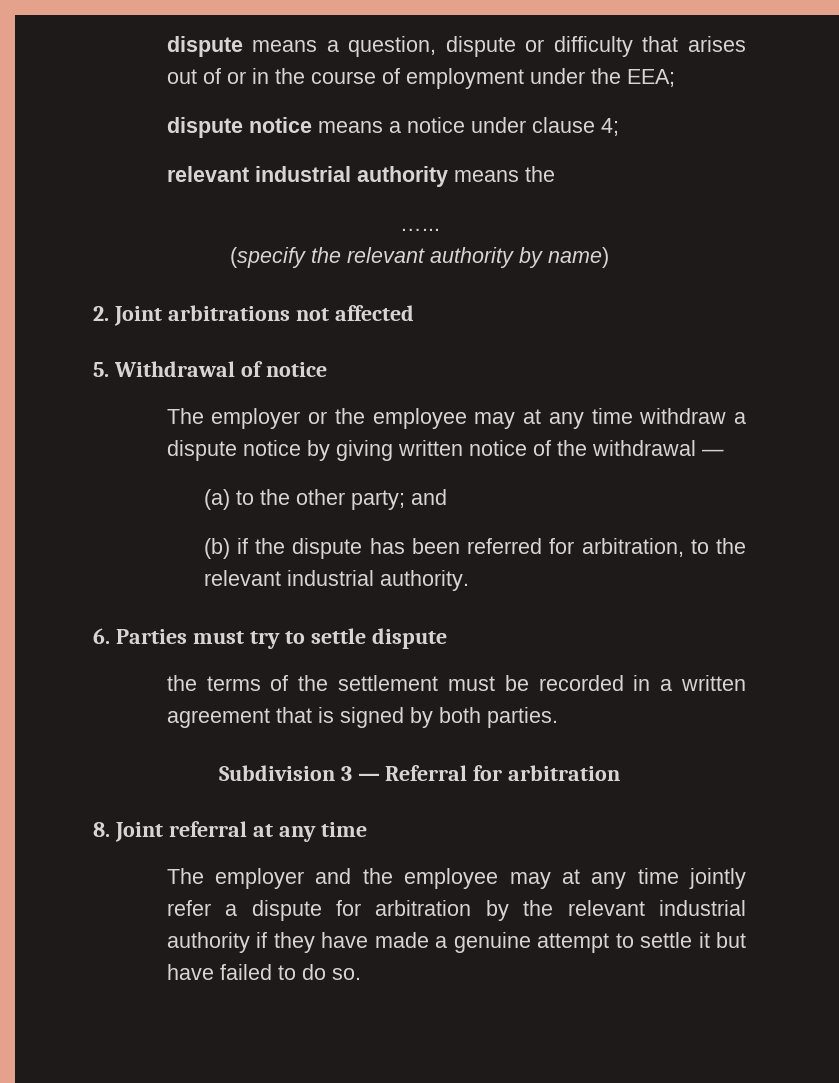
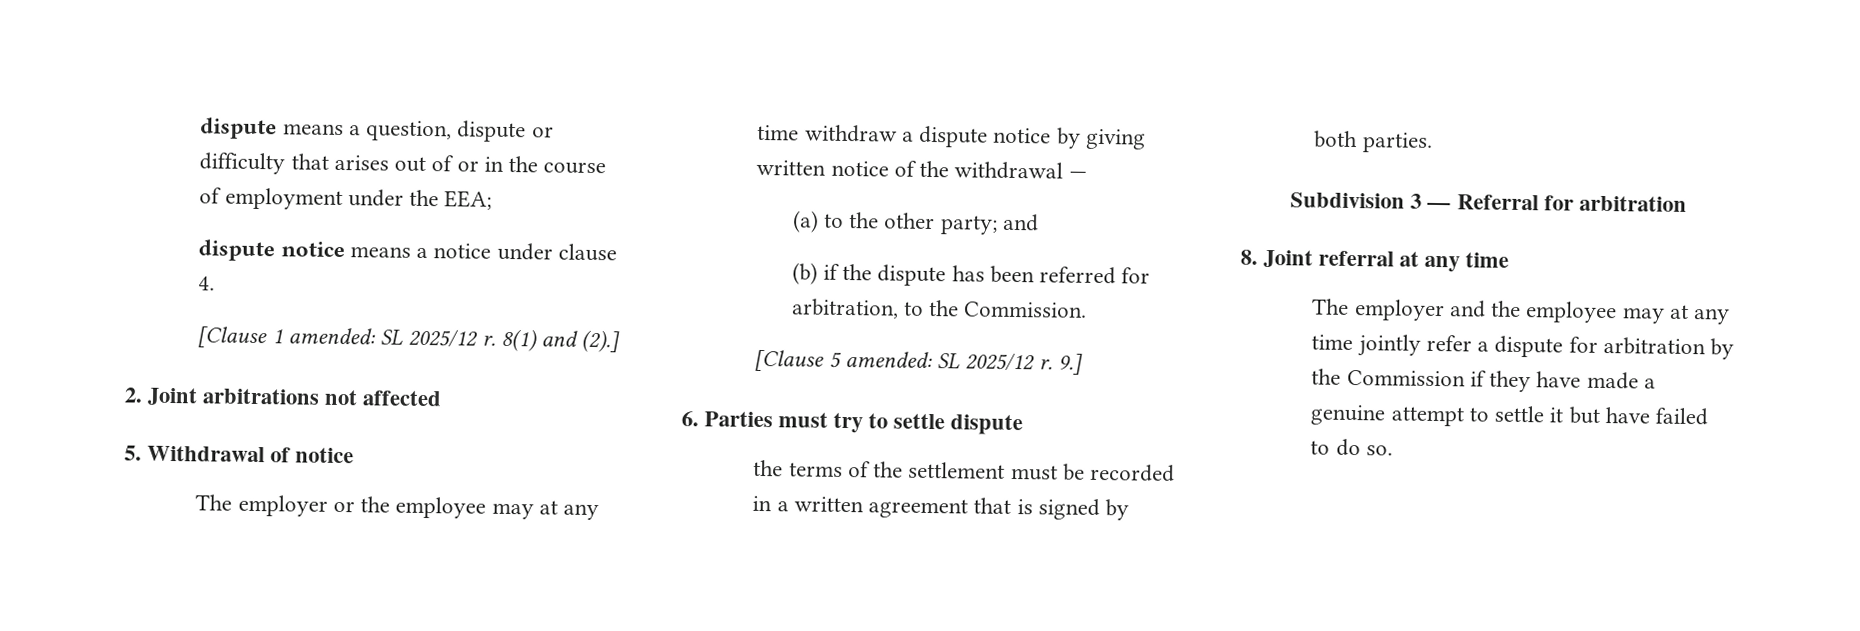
- dispute notice means a notice under clause 4;
- relevant industrial authority means the
- …...
- (specify the relevant authority by name)
+ dispute notice means a notice under clause 4.
+ [Clause 1 amended: SL 2025/12 r. 8(1) and (2).]
- (b) if the dispute has been referred for arbitration, to the relevant industrial authority.
+ (b) if the dispute has been referred for arbitration, to the Commission.
+ [Clause 5 amended: SL 2025/12 r. 9.]
- The employer and the employee may at any time jointly refer a dispute for arbitration by the relevant industrial authority if they have made a genuine attempt to settle it but have failed to do so.
+ The employer and the employee may at any time jointly refer a dispute for arbitration by the Commission if they have made a genuine attempt to settle it but have failed to do so.

